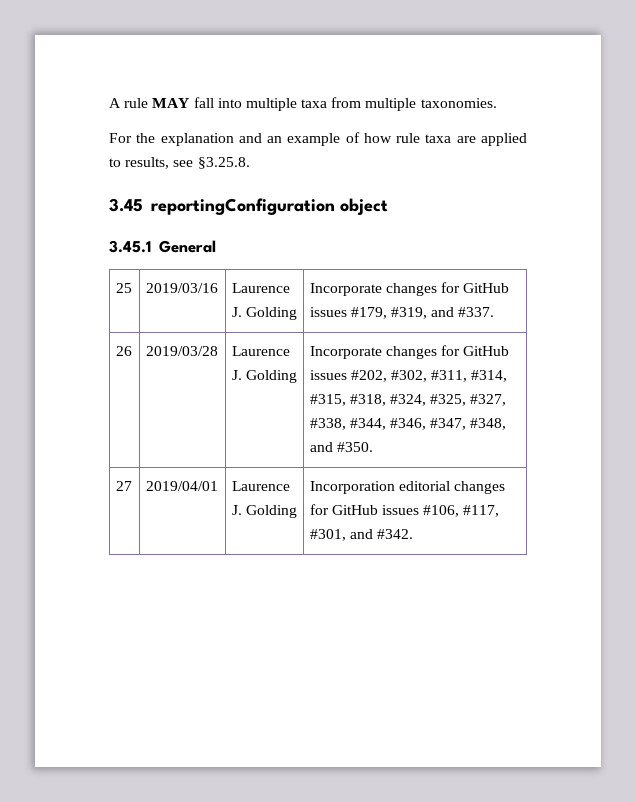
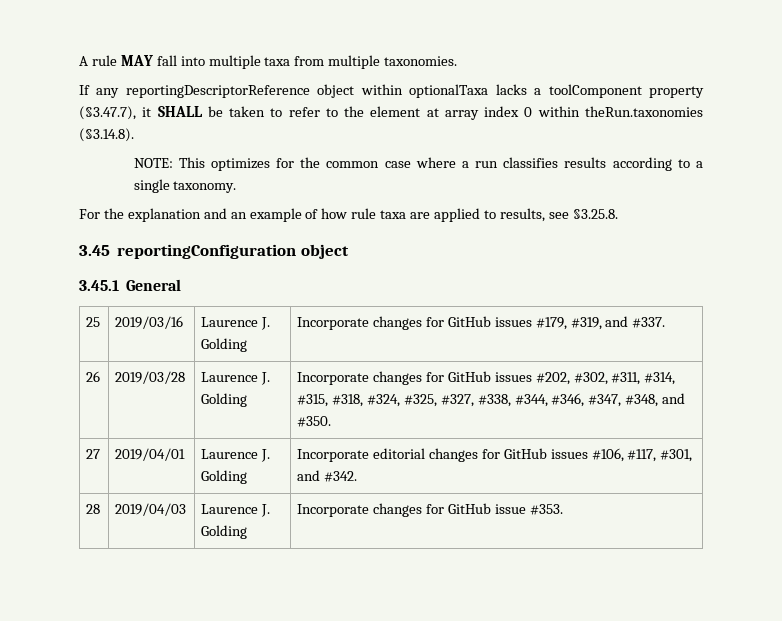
+ If any reportingDescriptorReference object within optionalTaxa lacks a toolComponent property (§3.47.7), it SHALL be taken to refer to the element at array index 0 within theRun.taxonomies (§3.14.8).
+ NOTE: This optimizes for the common case where a run classifies results according to a single taxonomy.
- 27 | 2019/04/01 | Laurence J. Golding | Incorporation editorial changes for GitHub issues #106, #117, #301, and #342.
+ 27 | 2019/04/01 | Laurence J. Golding | Incorporate editorial changes for GitHub issues #106, #117, #301, and #342.
+ 28 | 2019/04/03 | Laurence J. Golding | Incorporate changes for GitHub issue #353.

